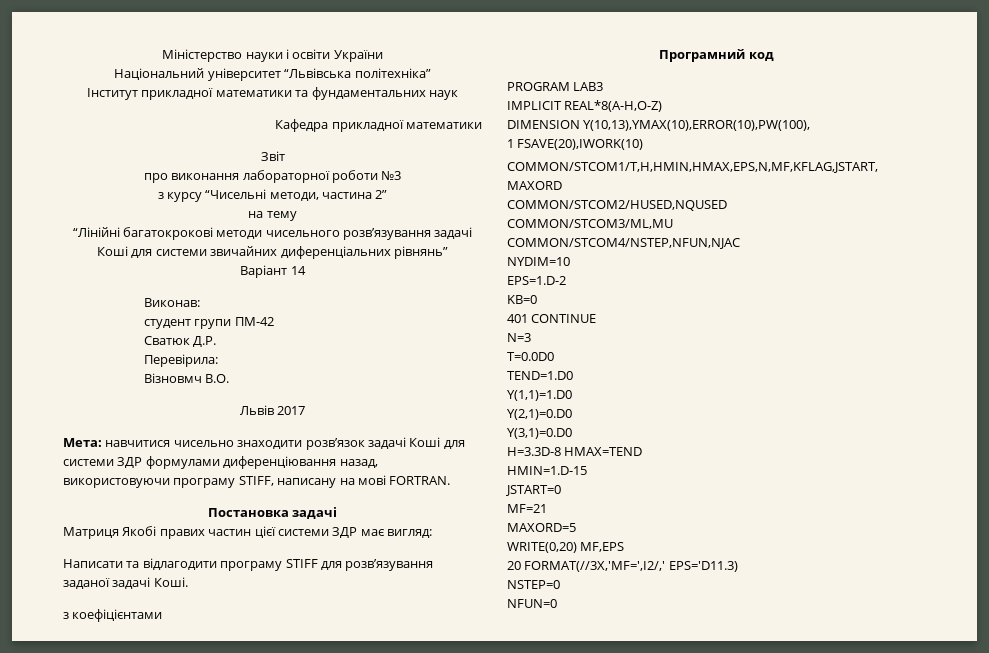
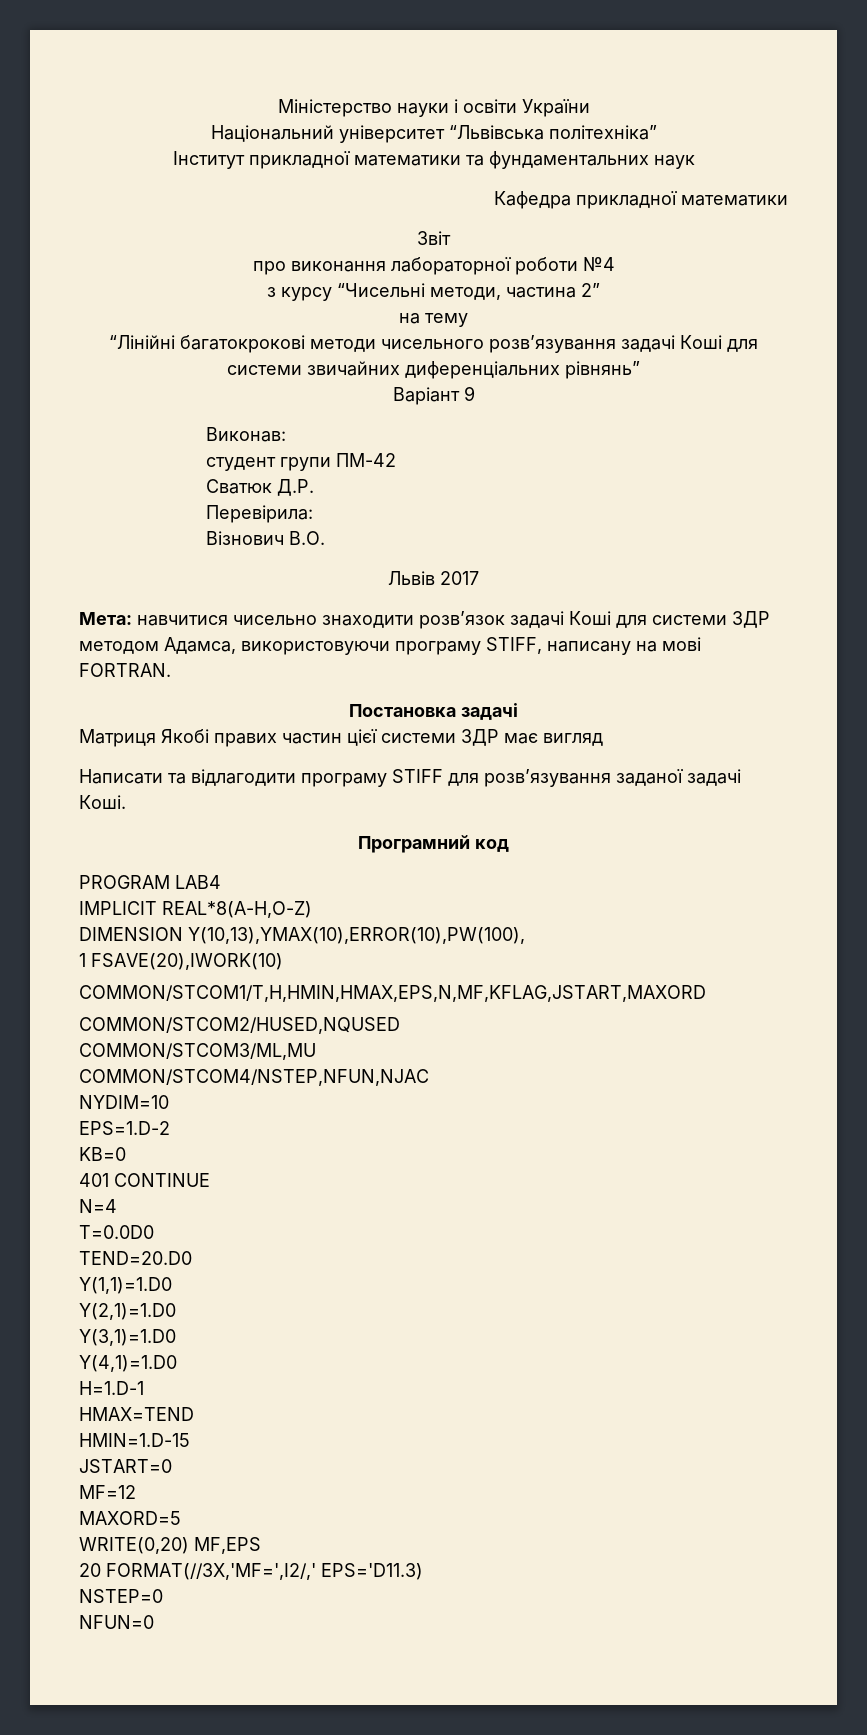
- про виконання лабораторної роботи №3
+ про виконання лабораторної роботи №4
- Варіант 14
+ Варіант 9
- Візновмч В.О.
+ Візнович В.О.
- Мета: навчитися чисельно знаходити розв’язок задачі Коші для системи ЗДР формулами диференціювання назад, використовуючи програму STIFF, написану на мові FORTRAN.
+ Мета: навчитися чисельно знаходити розв’язок задачі Коші для системи ЗДР методом Адамса, використовуючи програму STIFF, написану на мові FORTRAN.
- Матриця Якобі правих частин цієї системи ЗДР має вигляд:
+ Матриця Якобі правих частин цієї системи ЗДР має вигляд
- з коефіцієнтами
- PROGRAM LAB3
+ PROGRAM LAB4
- N=3
+ N=4
- TEND=1.D0
+ TEND=20.D0
- Y(2,1)=0.D0
- Y(3,1)=0.D0
- H=3.3D-8 HMAX=TEND
+ Y(2,1)=1.D0
+ Y(3,1)=1.D0
+ Y(4,1)=1.D0
+ H=1.D-1
+ HMAX=TEND
- MF=21
+ MF=12

